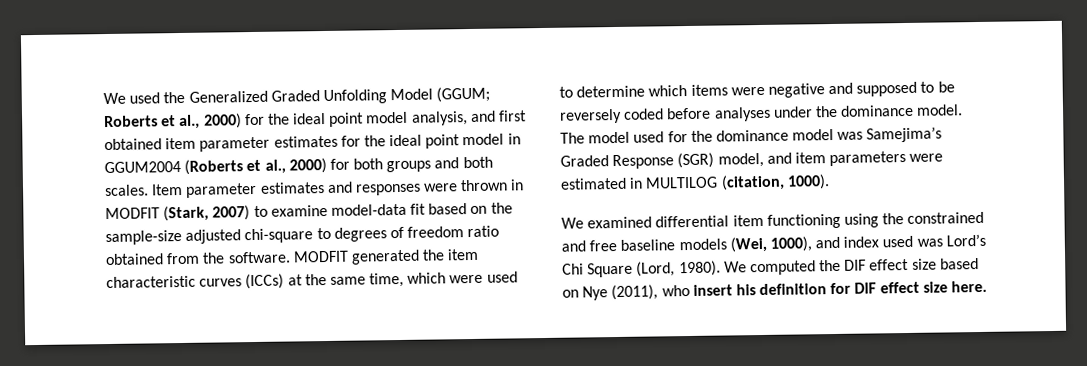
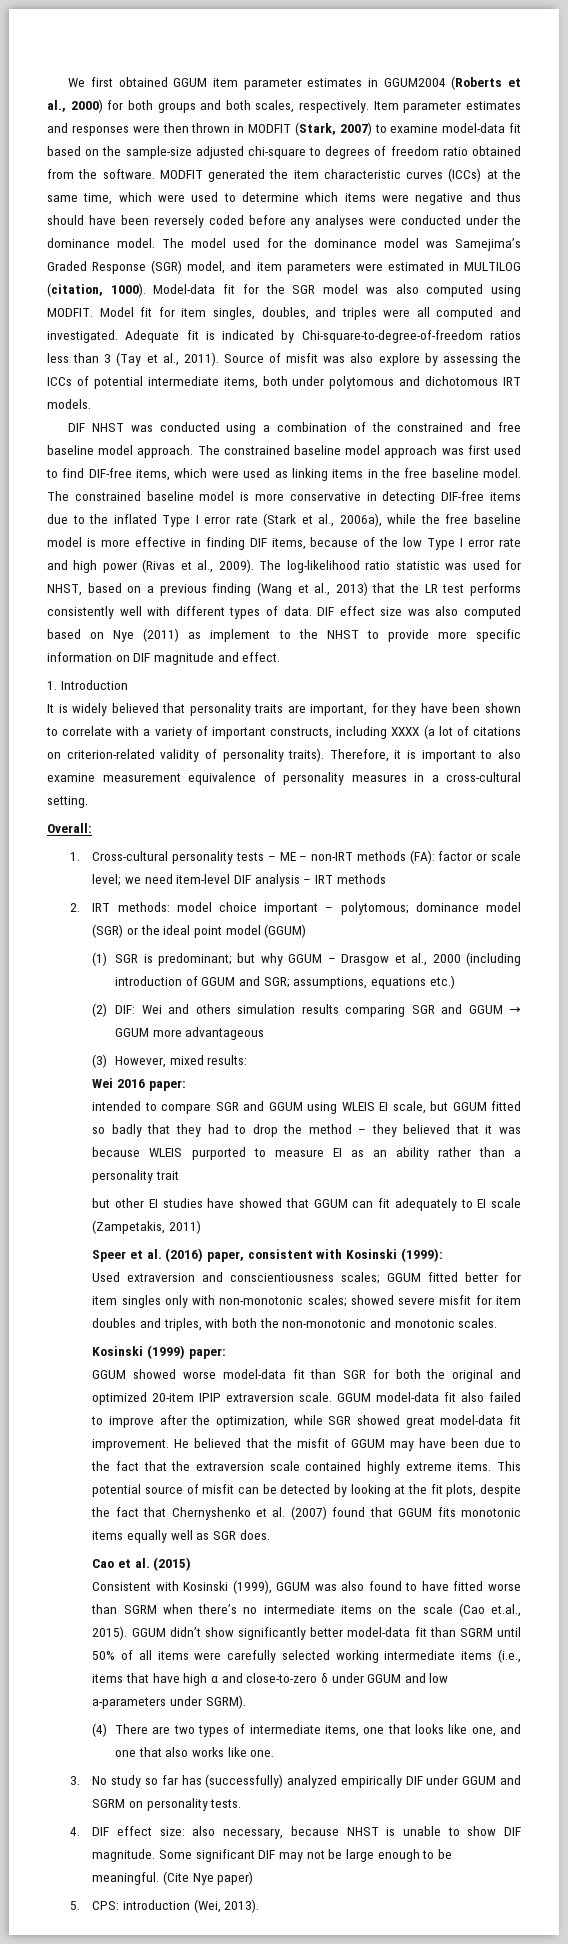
- We used the Generalized Graded Unfolding Model (GGUM; Roberts et al., 2000) for the ideal point model analysis, and first obtained item parameter estimates for the ideal point model in GGUM2004 (Roberts et al., 2000) for both groups and both scales.
+ We first obtained GGUM item parameter estimates in GGUM2004 (Roberts et al., 2000) for both groups and both scales, respectively.
- Item parameter estimates and responses were thrown in MODFIT (Stark, 2007) to examine model-data fit based on the sample-size adjusted chi-square to degrees of freedom ratio obtained from the software.
+ Item parameter estimates and responses were then thrown in MODFIT (Stark, 2007) to examine model-data fit based on the sample-size adjusted chi-square to degrees of freedom ratio obtained from the software.
- MODFIT generated the item characteristic curves (ICCs) at the same time, which were used to determine which items were negative and supposed to be reversely coded before analyses under the dominance model.
+ MODFIT generated the item characteristic curves (ICCs) at the same time, which were used to determine which items were negative and thus should have been reversely coded before any analyses were conducted under the dominance model.
- The model used for the dominance model was Samejima’s Graded Response (SGR) model, and item parameters were estimated in MULTILOG (citation, 1000).
- We examined differential item functioning using the constrained and free baseline models (Wei, 1000), and index used was Lord’s Chi Square (Lord, 1980). We computed the DIF effect size based on Nye (2011), who insert his definition for DIF effect size here.
+ The model used for the dominance model was Samejima’s Graded Response (SGR) model, and item parameters were estimated in MULTILOG (citation, 1000). Model-data fit for the SGR model was also computed using MODFIT. Model fit for item singles, doubles, and triples were all computed and investigated. Adequate fit is indicated by Chi-square-to-degree-of-freedom ratios less than 3 (Tay et al., 2011). Source of misfit was also explore by assessing the ICCs of potential intermediate items, both under polytomous and dichotomous IRT models.
+ DIF NHST was conducted using a combination of the constrained and free baseline model approach. The constrained baseline model approach was first used to find DIF-free items, which were used as linking items in the free baseline model. The constrained baseline model is more conservative in detecting DIF-free items due to the inflated Type I error rate (Stark et al., 2006a), while the free baseline model is more effective in finding DIF items, because of the low Type I error rate and high power (Rivas et al., 2009). The log-likelihood ratio statistic was used for NHST, based on a previous finding (Wang et al., 2013) that the LR test performs consistently well with different types of data. DIF effect size was also computed based on Nye (2011) as implement to the NHST to provide more specific information on DIF magnitude and effect.
+ 1. Introduction
+ It is widely believed that personality traits are important, for they have been shown to correlate with a variety of important constructs, including XXXX (a lot of citations on criterion-related validity of personality traits). Therefore, it is important to also examine measurement equivalence of personality measures in a cross-cultural setting.
+ Overall:
+ 1. Cross-cultural personality tests – ME – non-IRT methods (FA): factor or scale level; we need item-level DIF analysis – IRT methods
+ 2. IRT methods: model choice important – polytomous; dominance model (SGR) or the ideal point model (GGUM)
+ (1) SGR is predominant; but why GGUM – Drasgow et al., 2000 (including introduction of GGUM and SGR; assumptions, equations etc.)
+ (2) DIF: Wei and others simulation results comparing SGR and GGUM → GGUM more advantageous
+ (3) However, mixed results:
+ Wei 2016 paper:
+ intended to compare SGR and GGUM using WLEIS EI scale, but GGUM fitted so badly that they had to drop the method – they believed that it was because WLEIS purported to measure EI as an ability rather than a personality trait
+ but other EI studies have showed that GGUM can fit adequately to EI scale (Zampetakis, 2011)
+ Speer et al. (2016) paper, consistent with Kosinski (1999):
+ Used extraversion and conscientiousness scales; GGUM fitted better for item singles only with non-monotonic scales; showed severe misfit for item doubles and triples, with both the non-monotonic and monotonic scales.
+ Kosinski (1999) paper:
+ GGUM showed worse model-data fit than SGR for both the original and optimized 20-item IPIP extraversion scale. GGUM model-data fit also failed to improve after the optimization, while SGR showed great model-data fit improvement. He believed that the misfit of GGUM may have been due to the fact that the extraversion scale contained highly extreme items. This potential source of misfit can be detected by looking at the fit plots, despite the fact that Chernyshenko et al. (2007) found that GGUM fits monotonic items equally well as SGR does.
+ Cao et al. (2015)
+ Consistent with Kosinski (1999), GGUM was also found to have fitted worse than SGRM when there’s no intermediate items on the scale (Cao et.al., 2015). GGUM didn’t show significantly better model-data fit than SGRM until 50% of all items were carefully selected working intermediate items (i.e., items that have high α and close-to-zero δ under GGUM and low a-parameters under SGRM).
+ (4) There are two types of intermediate items, one that looks like one, and one that also works like one.
+ 3. No study so far has (successfully) analyzed empirically DIF under GGUM and SGRM on personality tests.
+ 4. DIF effect size: also necessary, because NHST is unable to show DIF magnitude. Some significant DIF may not be large enough to be meaningful. (Cite Nye paper)
+ 5. CPS: introduction (Wei, 2013).

